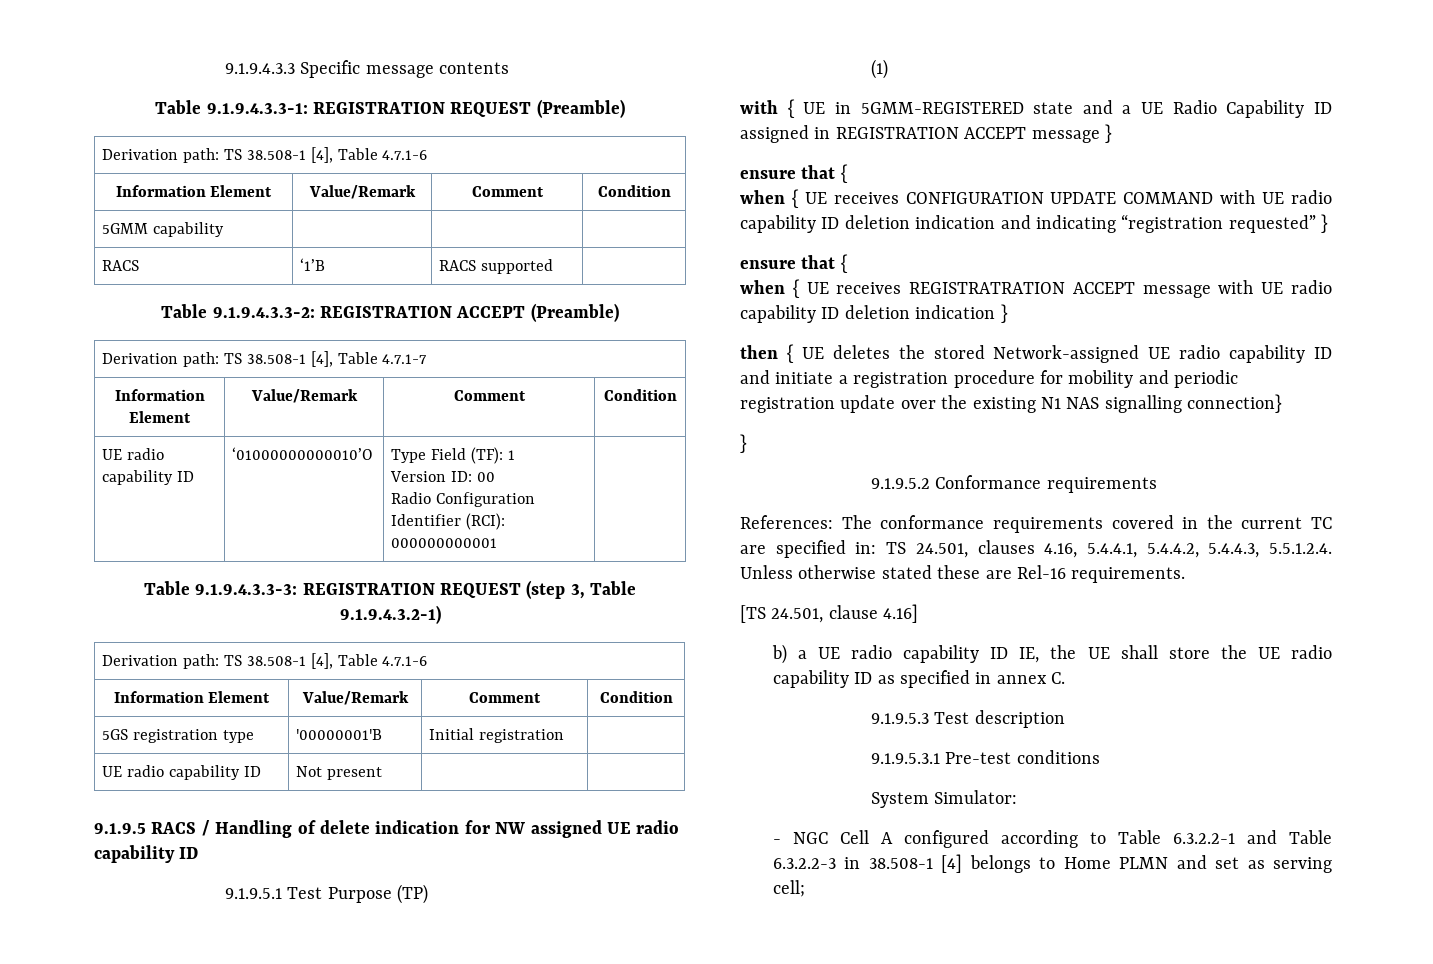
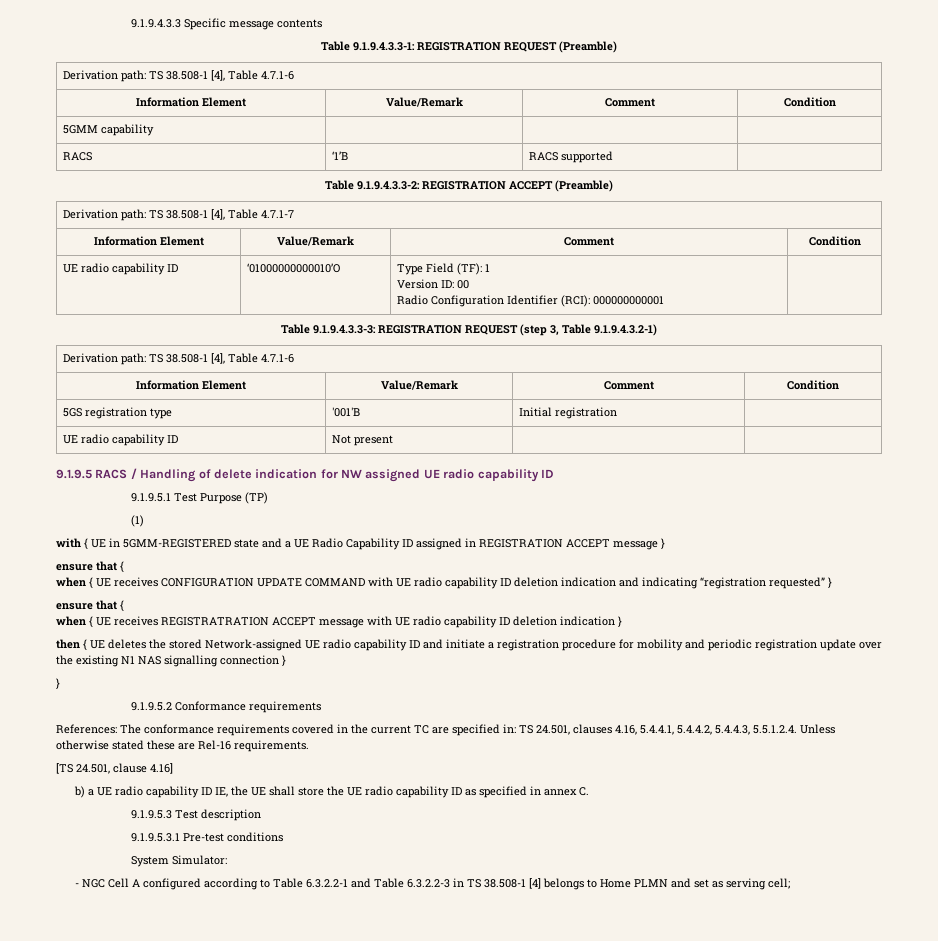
- 5GS registration type | '00000001'B | Initial registration |
+ 5GS registration type | '001'B | Initial registration |
- then { UE deletes the stored Network-assigned UE radio capability ID and initiate a registration procedure for mobility and periodic registration update over the existing N1 NAS signalling connection}
+ then { UE deletes the stored Network-assigned UE radio capability ID and initiate a registration procedure for mobility and periodic registration update over the existing N1 NAS signalling connection }
- - NGC Cell A configured according to Table 6.3.2.2-1 and Table 6.3.2.2-3 in 38.508-1 [4] belongs to Home PLMN and set as serving cell;
+ - NGC Cell A configured according to Table 6.3.2.2-1 and Table 6.3.2.2-3 in TS 38.508-1 [4] belongs to Home PLMN and set as serving cell;

